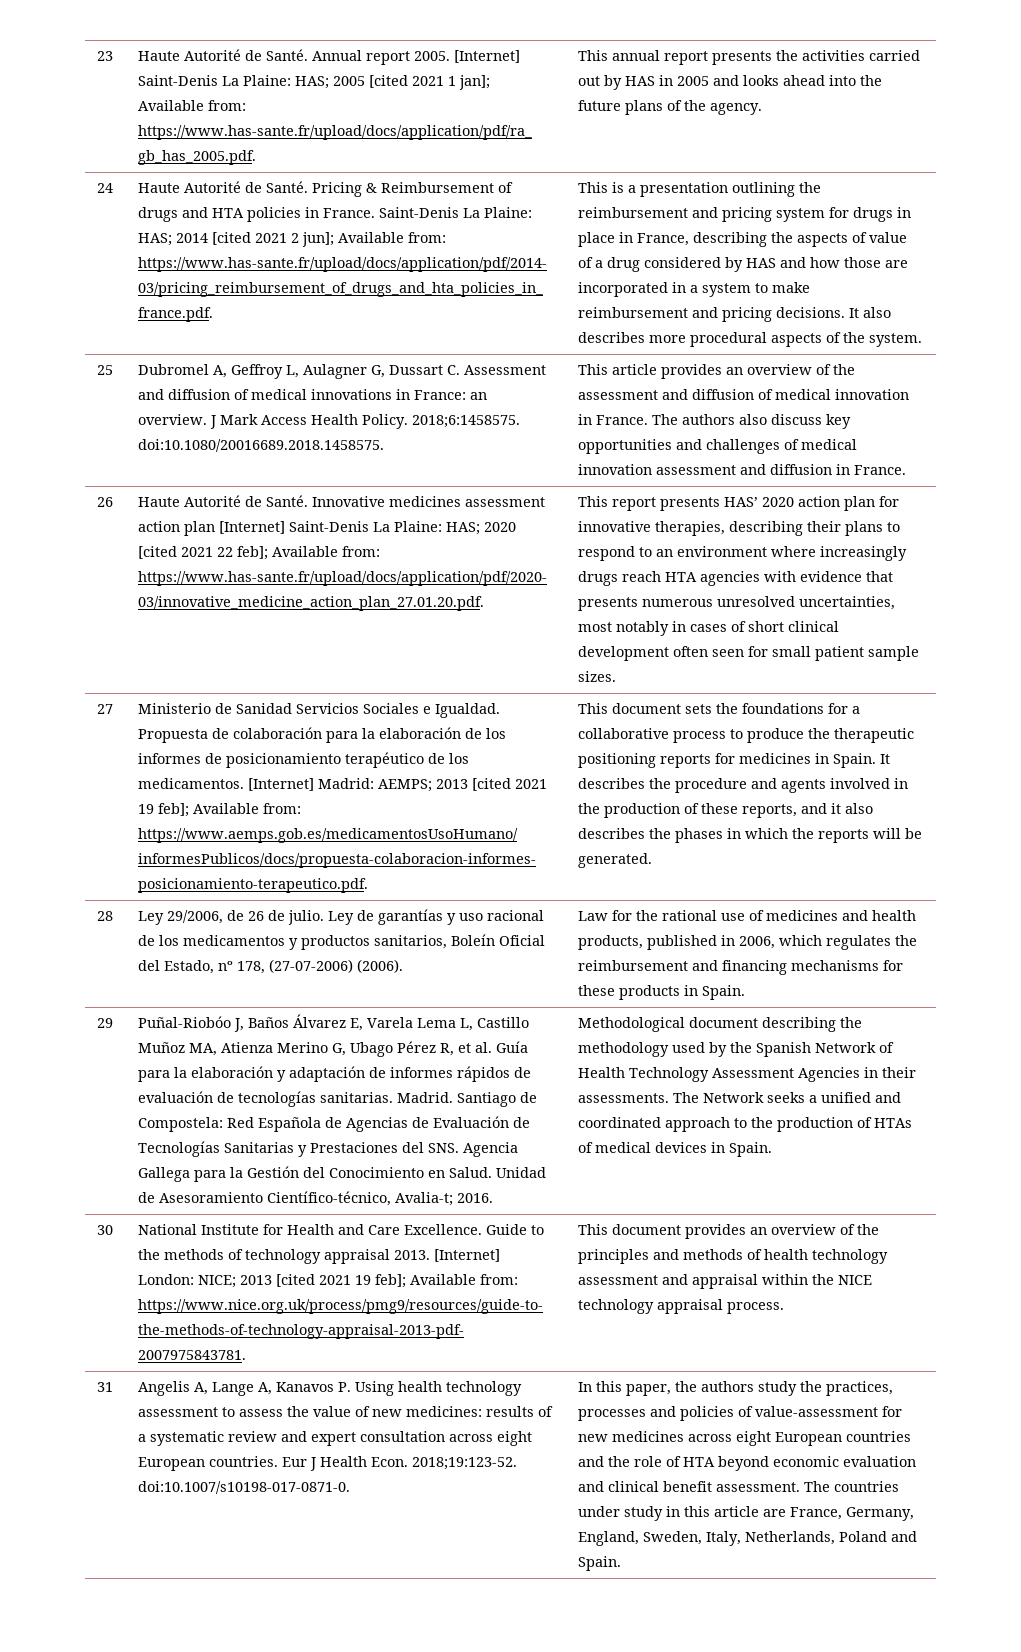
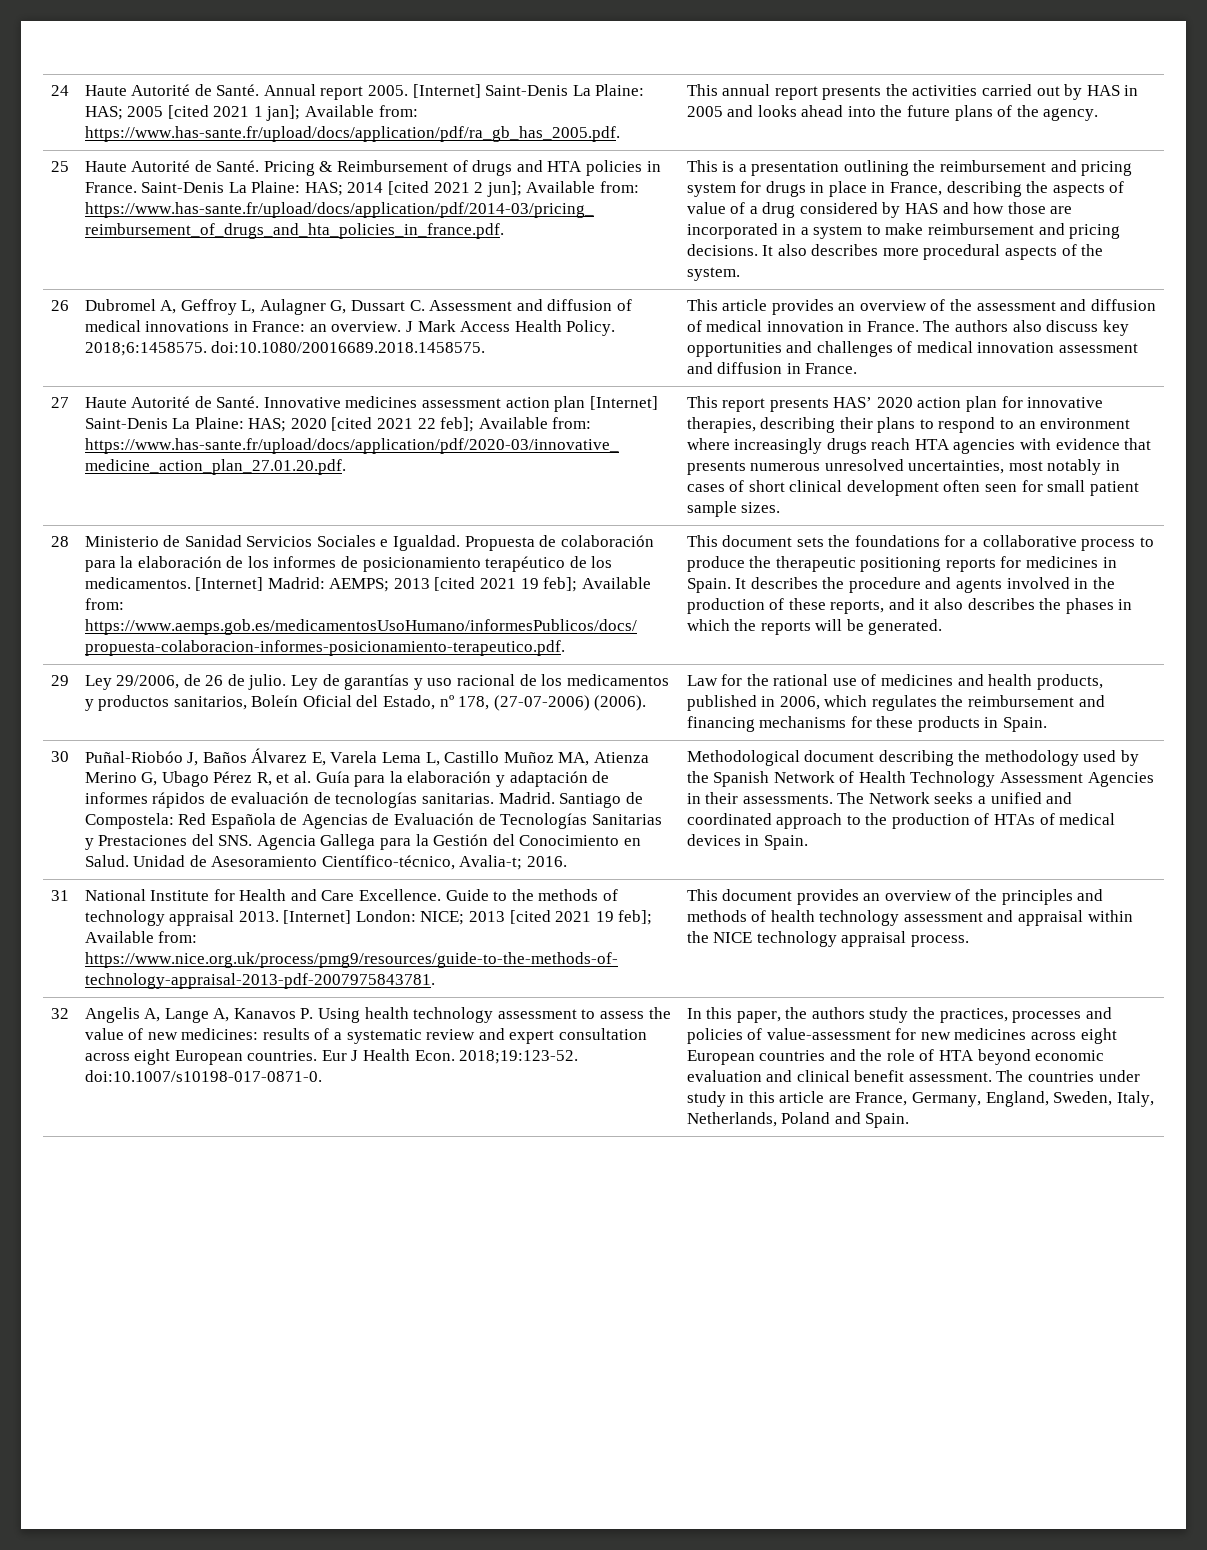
- 23
+ 24
- 24
+ 25
  It also describes more procedural aspects of the system.
- 25
+ 26
  The authors also discuss key opportunities and challenges of medical innovation assessment and diffusion in France.
- 26
+ 27
- 27
+ 28
- 28
+ 29
- 29
+ 30
- 30
+ 31
- 31
+ 32

